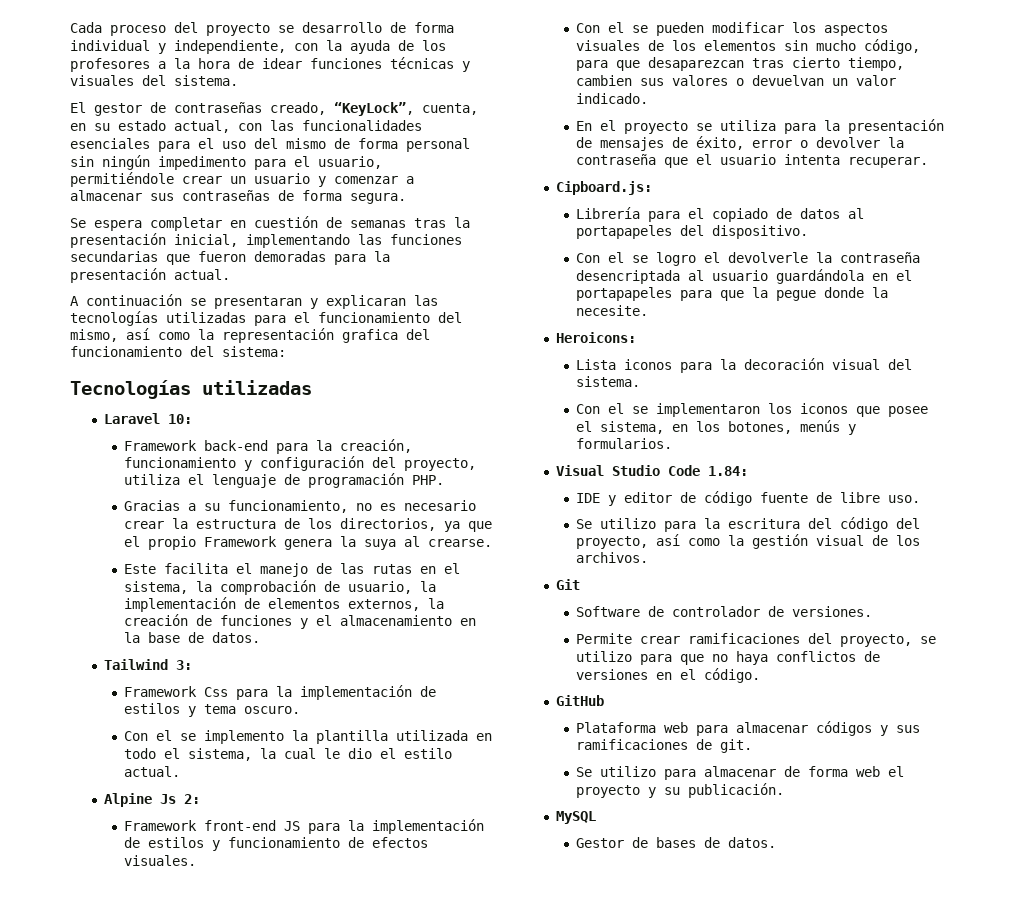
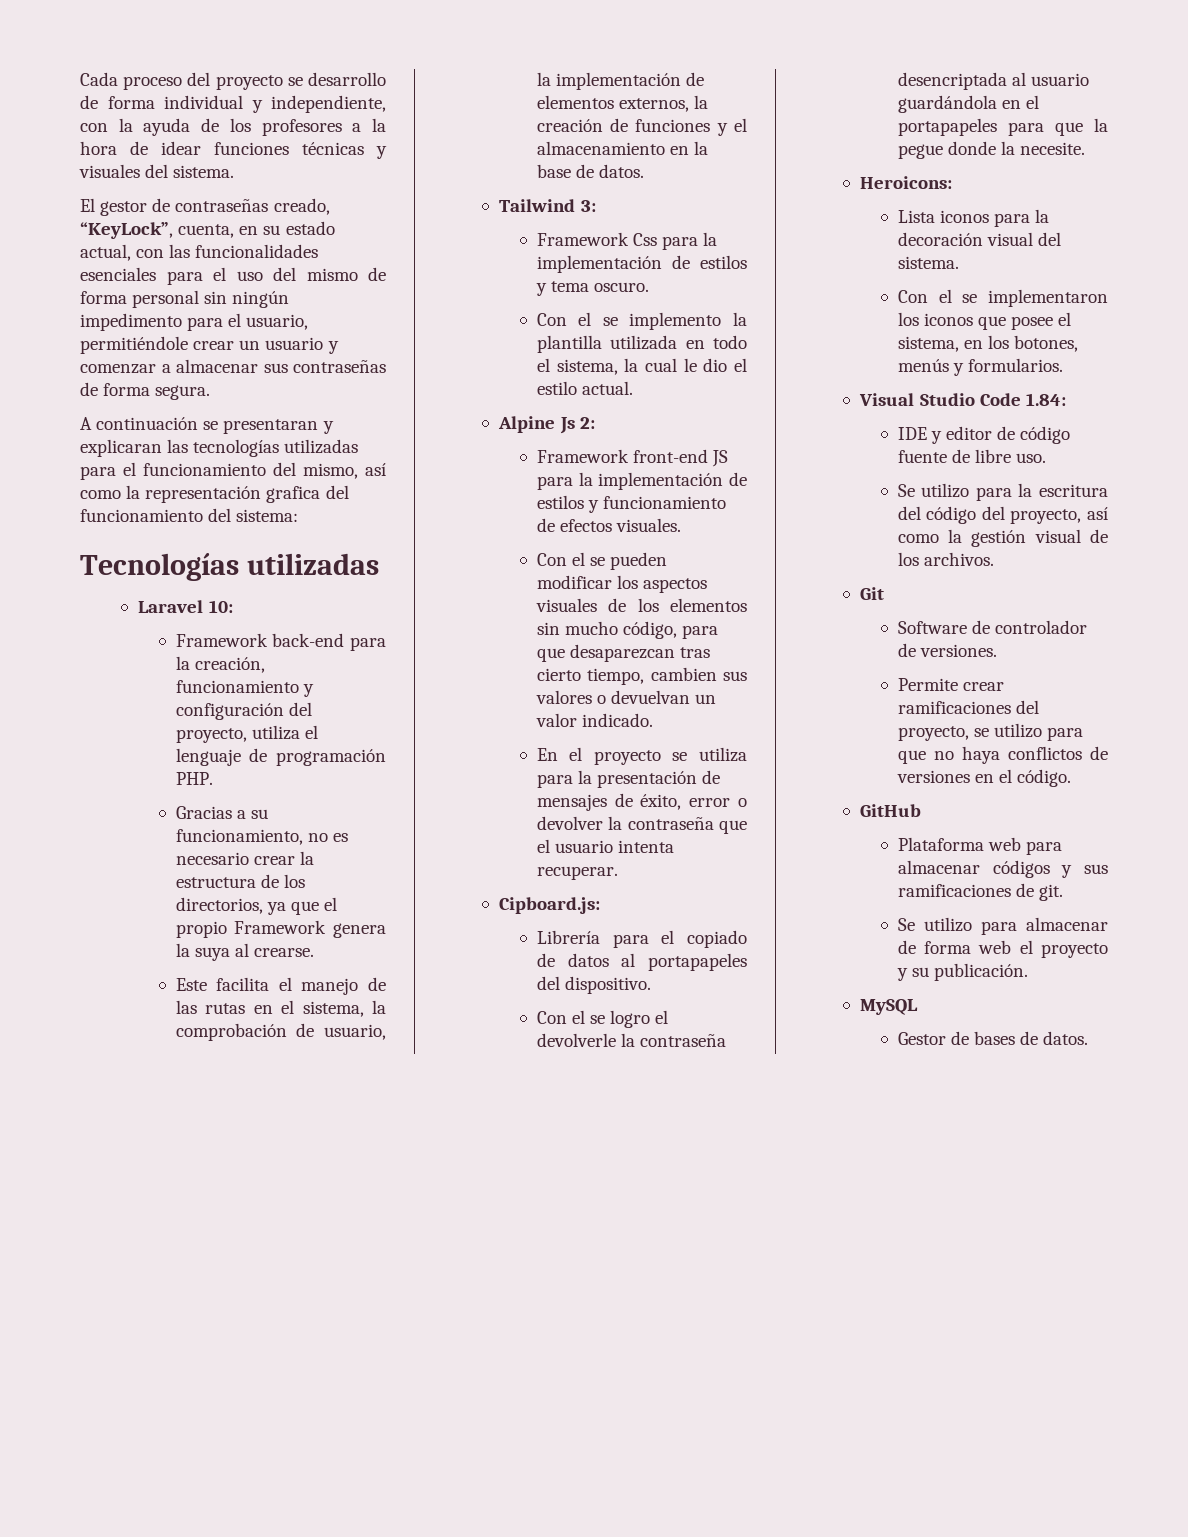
- Se espera completar en cuestión de semanas tras la presentación inicial, implementando las funciones secundarias que fueron demoradas para la presentación actual.

